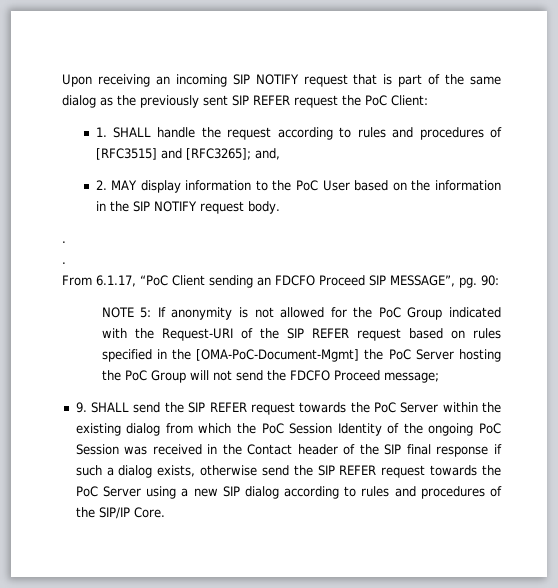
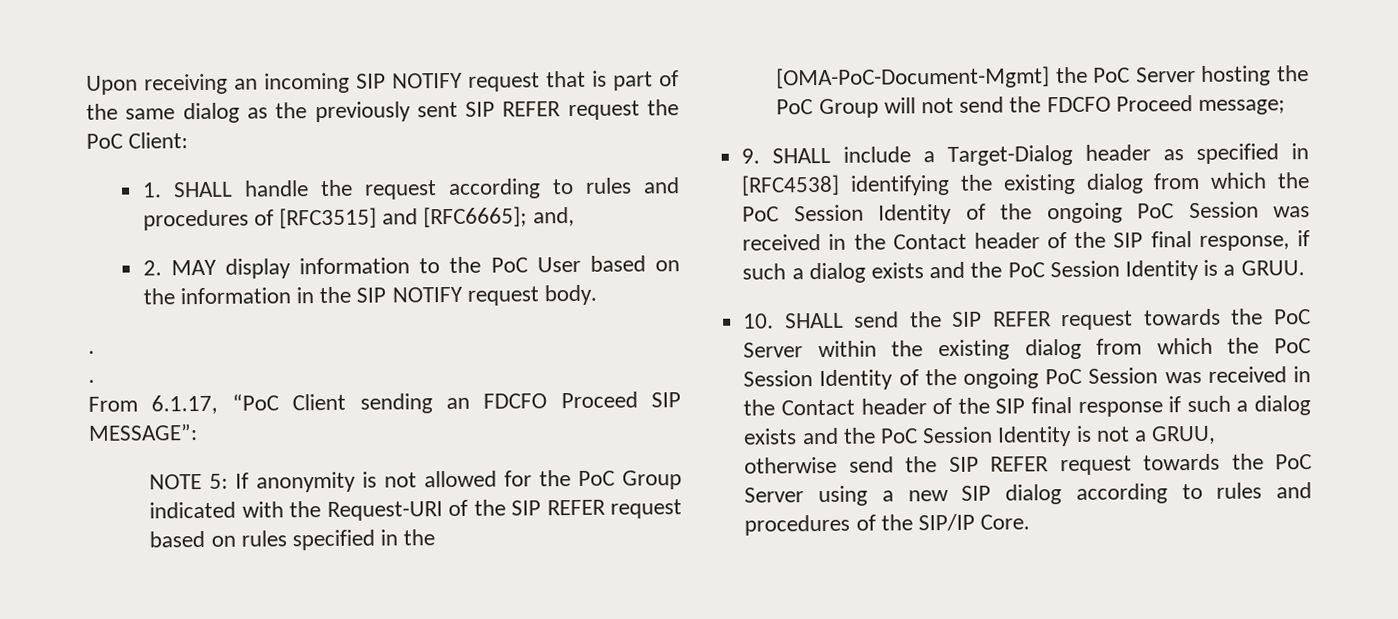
- 1. SHALL handle the request according to rules and procedures of [RFC3515] and [RFC3265]; and,
+ 1. SHALL handle the request according to rules and procedures of [RFC3515] and [RFC6665]; and,
- From 6.1.17, “PoC Client sending an FDCFO Proceed SIP MESSAGE”, pg. 90:
+ From 6.1.17, “PoC Client sending an FDCFO Proceed SIP MESSAGE”:
- 9. SHALL send the SIP REFER request towards the PoC Server within the existing dialog from which the PoC Session Identity of the ongoing PoC Session was received in the Contact header of the SIP final response if such a dialog exists, otherwise send the SIP REFER request towards the PoC Server using a new SIP dialog according to rules and procedures of the SIP/IP Core.
+ 9. SHALL include a Target-Dialog header as specified in [RFC4538] identifying the existing dialog from which the PoC Session Identity of the ongoing PoC Session was received in the Contact header of the SIP final response, if such a dialog exists and the PoC Session Identity is a GRUU.
+ 10. SHALL send the SIP REFER request towards the PoC Server within the existing dialog from which the PoC Session Identity of the ongoing PoC Session was received in the Contact header of the SIP final response if such a dialog exists and the PoC Session Identity is not a GRUU, otherwise send the SIP REFER request towards the PoC Server using a new SIP dialog according to rules and procedures of the SIP/IP Core.

